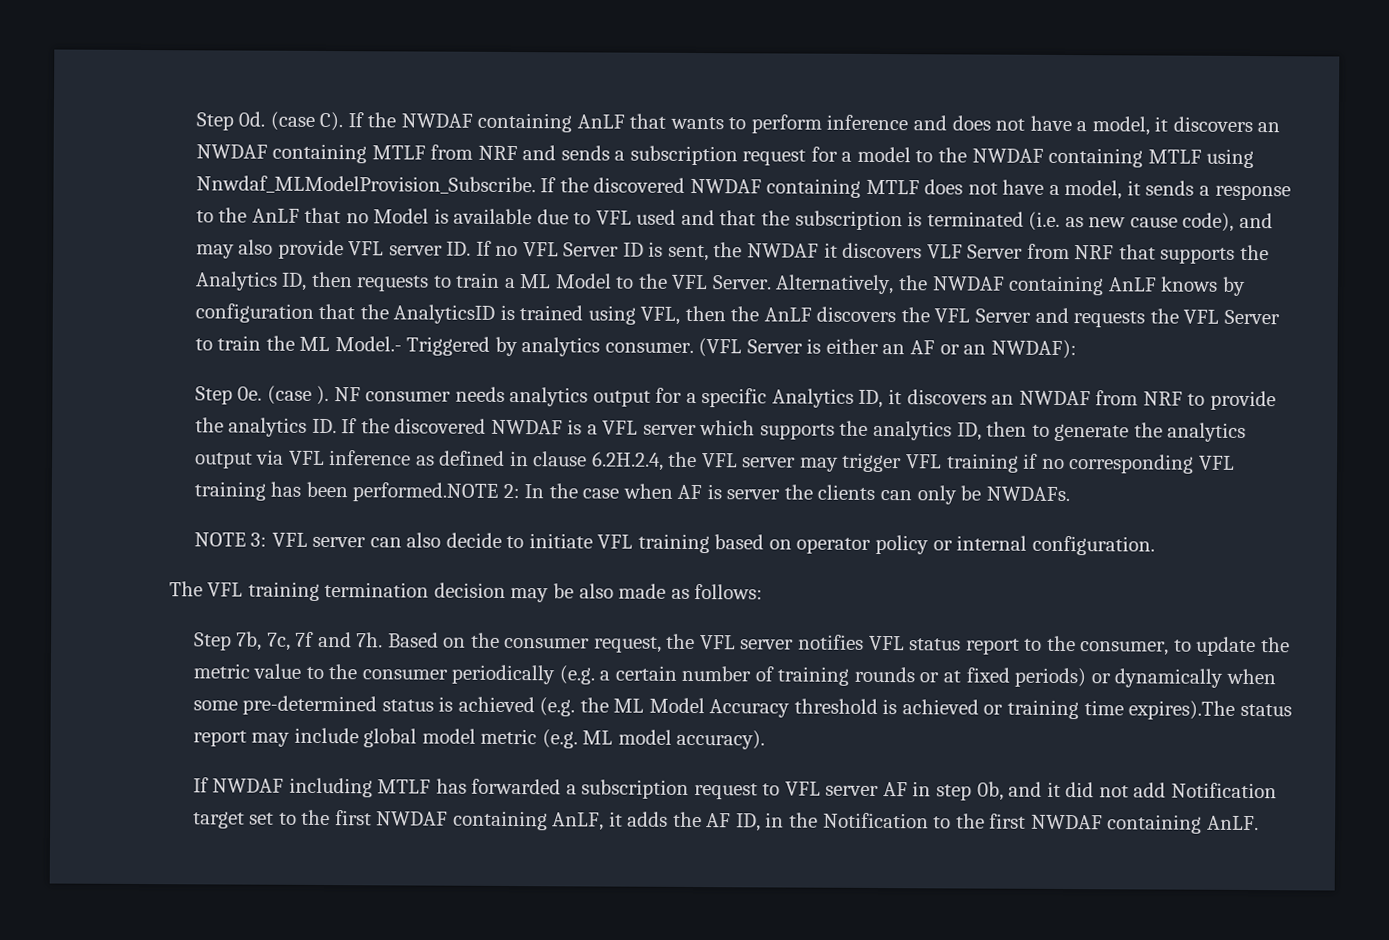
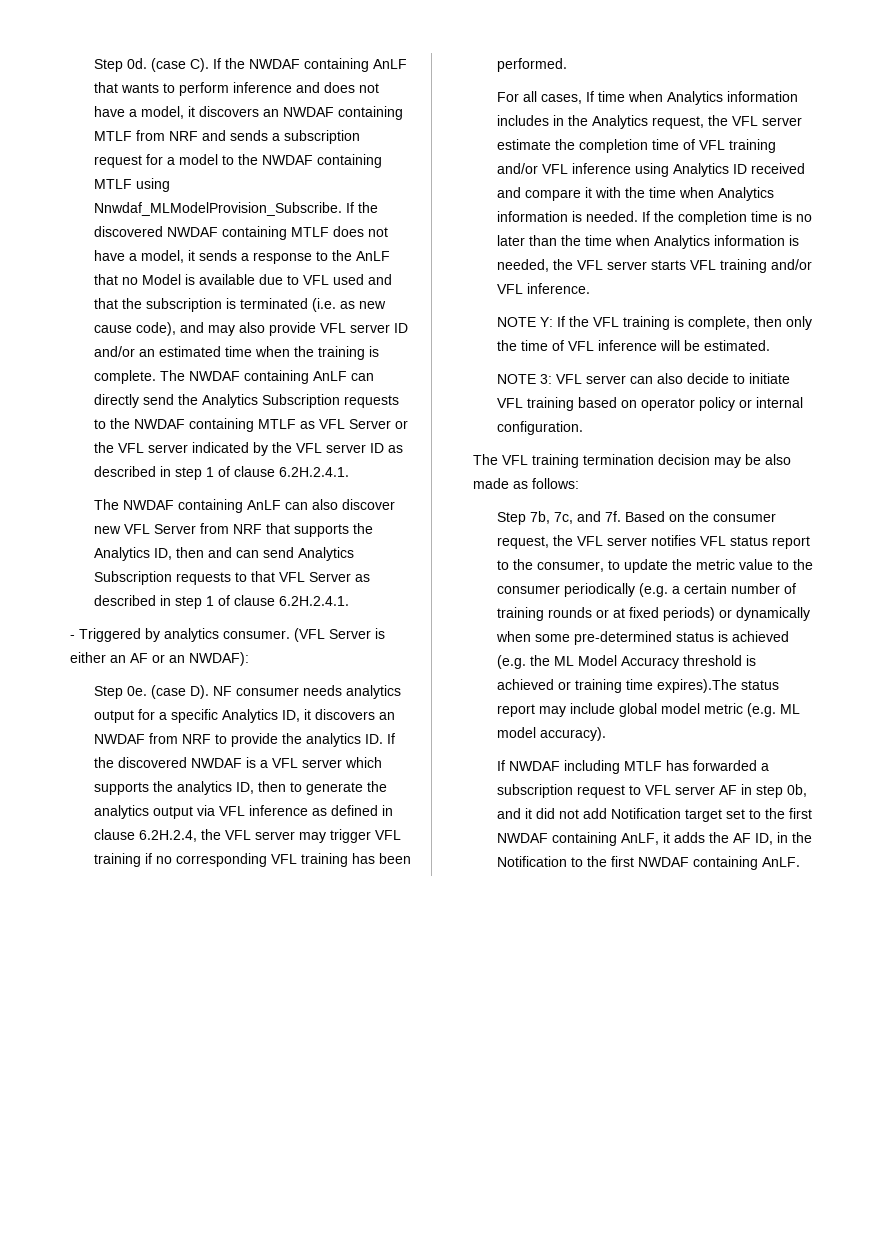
- If the discovered NWDAF containing MTLF does not have a model, it sends a response to the AnLF that no Model is available due to VFL used and that the subscription is terminated (i.e. as new cause code), and may also provide VFL server ID. If no VFL Server ID is sent, the NWDAF it discovers VLF Server from NRF that supports the Analytics ID, then requests to train a ML Model to the VFL Server. Alternatively, the NWDAF containing AnLF knows by configuration that the AnalyticsID is trained using VFL, then the AnLF discovers the VFL Server and requests the VFL Server to train the ML Model.- Triggered by analytics consumer.
+ If the discovered NWDAF containing MTLF does not have a model, it sends a response to the AnLF that no Model is available due to VFL used and that the subscription is terminated (i.e. as new cause code), and may also provide VFL server ID and/or an estimated time when the training is complete. The NWDAF containing AnLF can directly send the Analytics Subscription requests to the NWDAF containing MTLF as VFL Server or the VFL server indicated by the VFL server ID as described in step 1 of clause 6.2H.2.4.1.
+ The NWDAF containing AnLF can also discover new VFL Server from NRF that supports the Analytics ID, then and can send Analytics Subscription requests to that VFL Server as described in step 1 of clause 6.2H.2.4.1.
+ - Triggered by analytics consumer.
- (case ). NF consumer needs analytics output for a specific Analytics ID, it discovers an NWDAF from NRF to provide the analytics ID. If the discovered NWDAF is a VFL server which supports the analytics ID, then to generate the analytics output via VFL inference as defined in clause 6.2H.2.4, the VFL server may trigger VFL training if no corresponding VFL training has been performed.NOTE 2: In the case when AF is server the clients can only be NWDAFs.
+ (case D). NF consumer needs analytics output for a specific Analytics ID, it discovers an NWDAF from NRF to provide the analytics ID. If the discovered NWDAF is a VFL server which supports the analytics ID, then to generate the analytics output via VFL inference as defined in clause 6.2H.2.4, the VFL server may trigger VFL training if no corresponding VFL training has been performed.
+ For all cases, If time when Analytics information includes in the Analytics request, the VFL server estimate the completion time of VFL training and/or VFL inference using Analytics ID received and compare it with the time when Analytics information is needed. If the completion time is no later than the time when Analytics information is needed, the VFL server starts VFL training and/or VFL inference.
+ NOTE Y: If the VFL training is complete, then only the time of VFL inference will be estimated.
- Step 7b, 7c, 7f and 7h.
+ Step 7b, 7c, and 7f.

